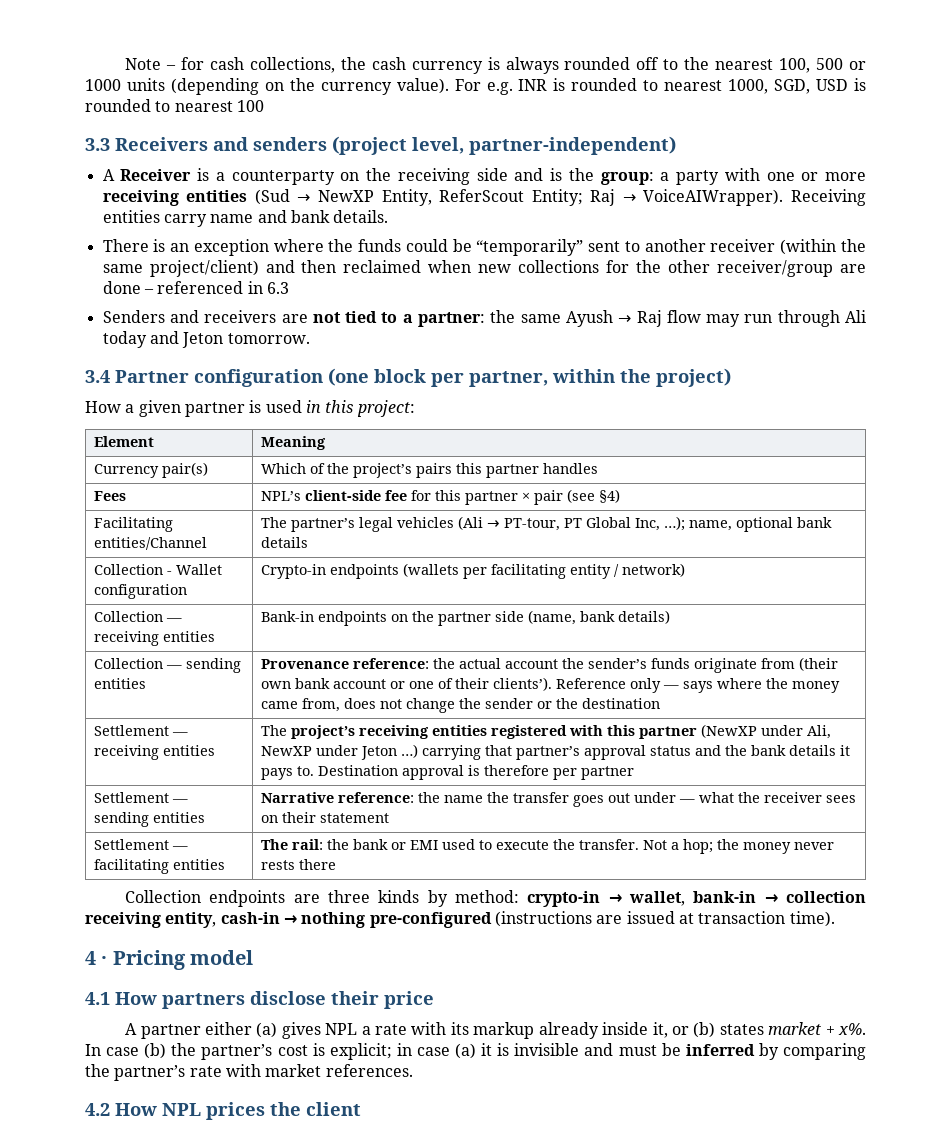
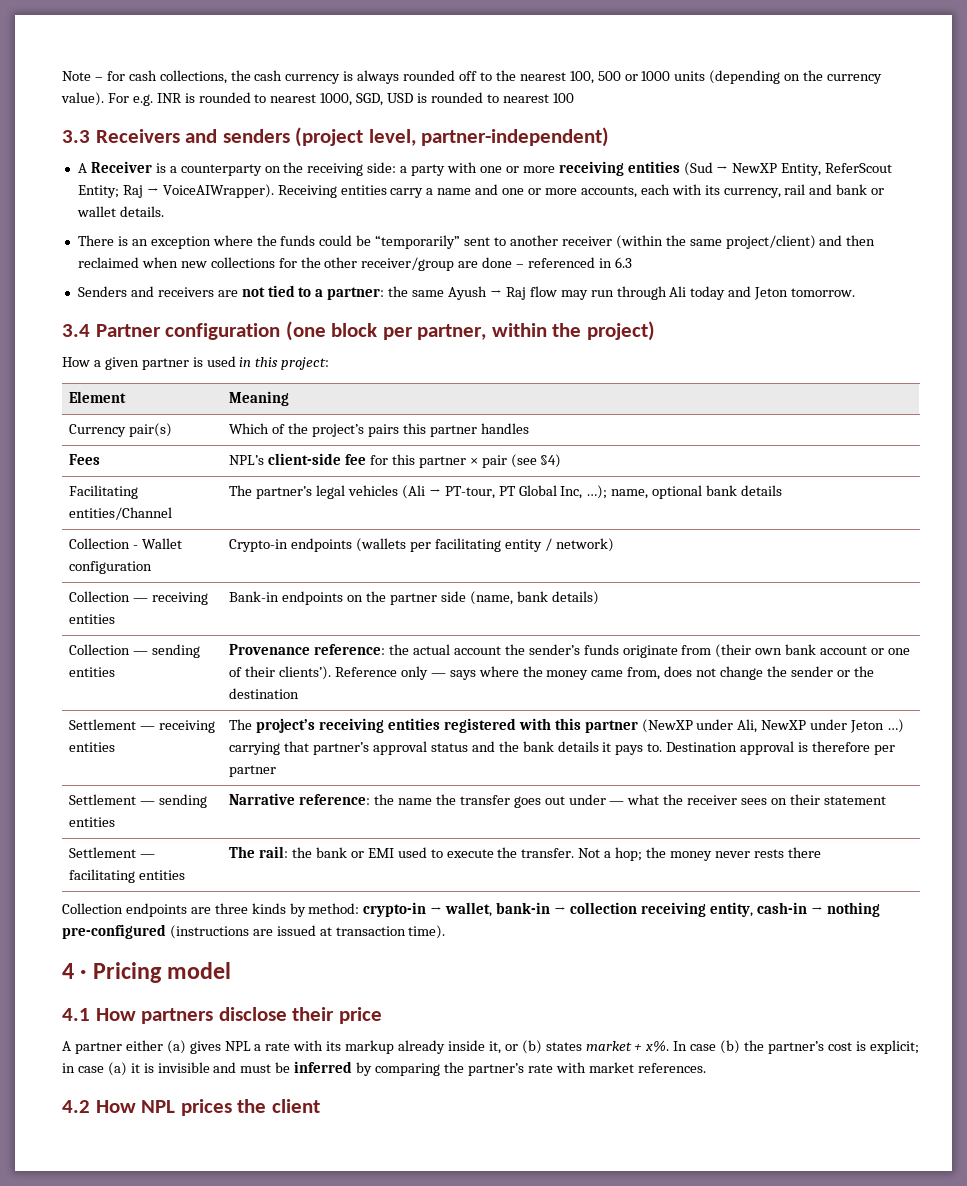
- A Receiver is a counterparty on the receiving side and is the group: a party with one or more receiving entities (Sud → NewXP Entity, ReferScout Entity; Raj → VoiceAIWrapper).
+ A Receiver is a counterparty on the receiving side: a party with one or more receiving entities (Sud → NewXP Entity, ReferScout Entity; Raj → VoiceAIWrapper).
- Receiving entities carry name and bank details.
+ Receiving entities carry a name and one or more accounts, each with its currency, rail and bank or wallet details.

